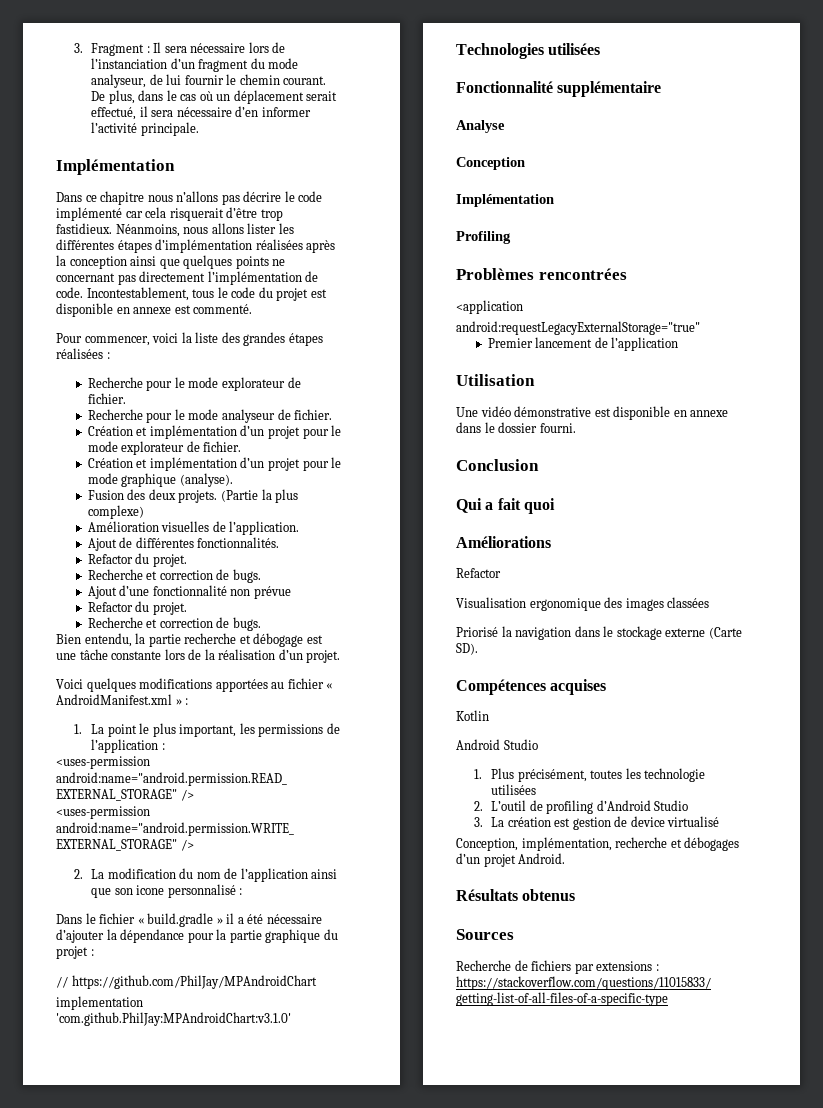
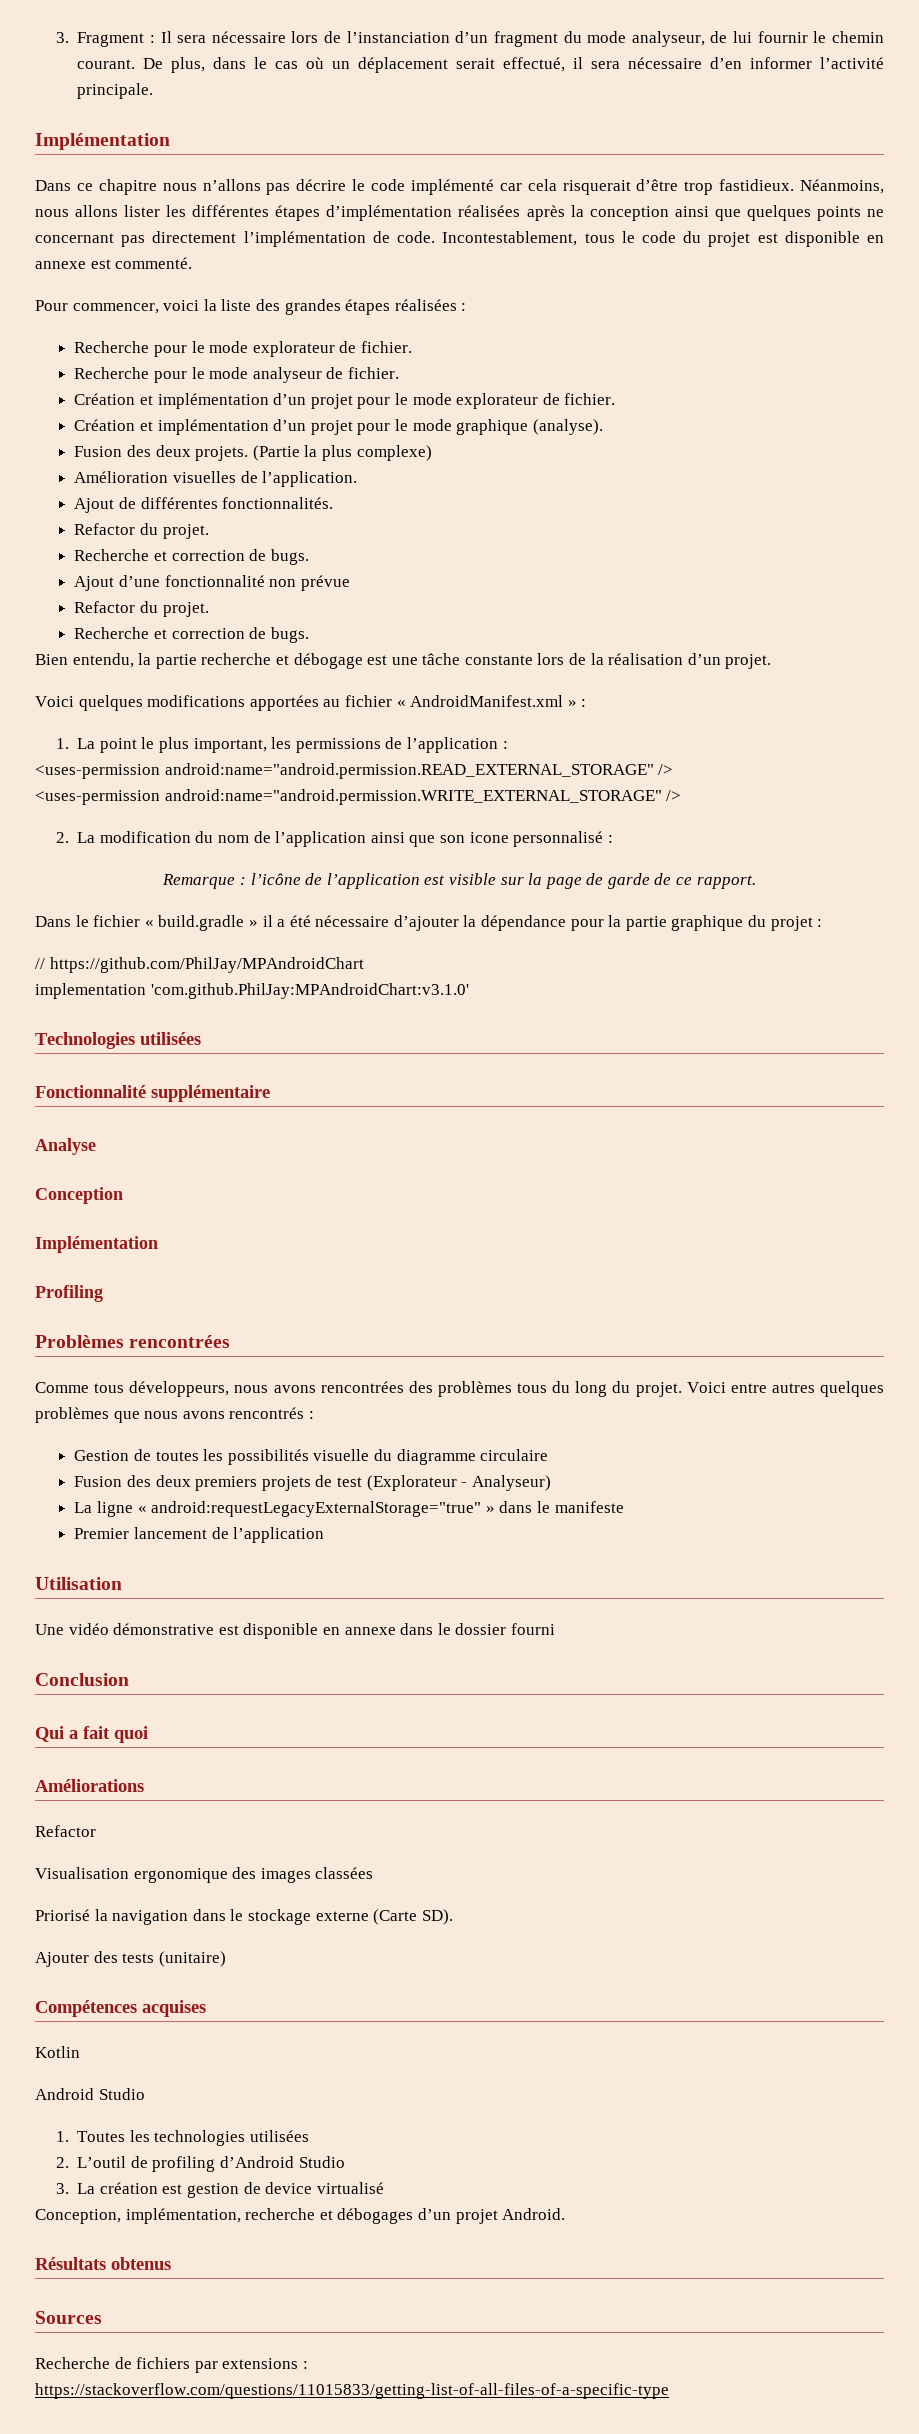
+ Remarque : l’icône de l’application est visible sur la page de garde de ce rapport.
- <application
- android:requestLegacyExternalStorage="true"
+ Comme tous développeurs, nous avons rencontrées des problèmes tous du long du projet. Voici entre autres quelques problèmes que nous avons rencontrés :
+ Gestion de toutes les possibilités visuelle du diagramme circulaire
+ Fusion des deux premiers projets de test (Explorateur - Analyseur)
+ La ligne « android:requestLegacyExternalStorage="true" » dans le manifeste
- Une vidéo démonstrative est disponible en annexe dans le dossier fourni.
+ Une vidéo démonstrative est disponible en annexe dans le dossier fourni
+ Ajouter des tests (unitaire)
- 1. Plus précisément, toutes les technologie utilisées
+ 1. Toutes les technologies utilisées

